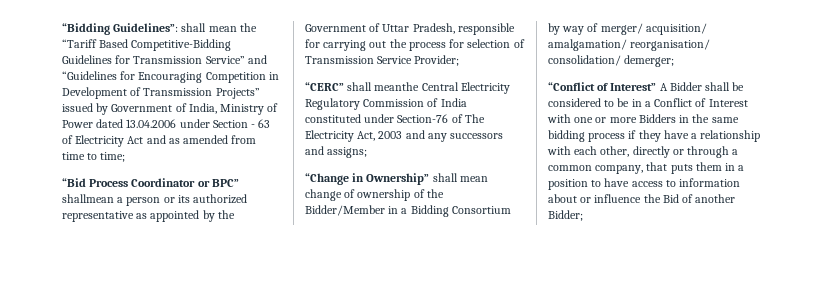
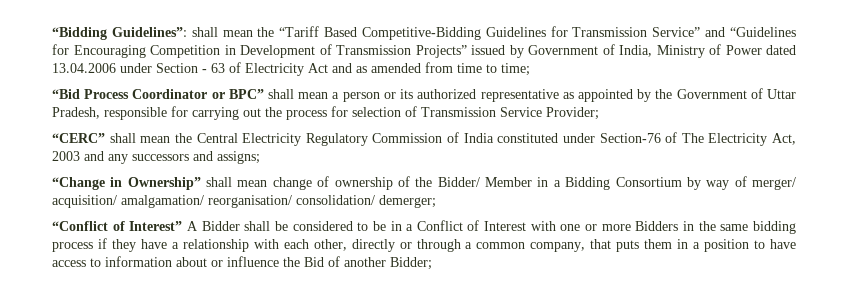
- “Bid Process Coordinator or BPC” shallmean a person or its authorized representative as appointed by the Government of Uttar Pradesh, responsible for carrying out the process for selection of Transmission Service Provider;
+ “Bid Process Coordinator or BPC” shall mean a person or its authorized representative as appointed by the Government of Uttar Pradesh, responsible for carrying out the process for selection of Transmission Service Provider;
- “CERC” shall meanthe Central Electricity Regulatory Commission of India constituted under Section-76 of The Electricity Act, 2003 and any successors and assigns;
+ “CERC” shall mean the Central Electricity Regulatory Commission of India constituted under Section-76 of The Electricity Act, 2003 and any successors and assigns;
- “Change in Ownership” shall mean change of ownership of the Bidder/Member in a Bidding Consortium by way of merger/ acquisition/ amalgamation/ reorganisation/ consolidation/ demerger;
+ “Change in Ownership” shall mean change of ownership of the Bidder/ Member in a Bidding Consortium by way of merger/ acquisition/ amalgamation/ reorganisation/ consolidation/ demerger;

